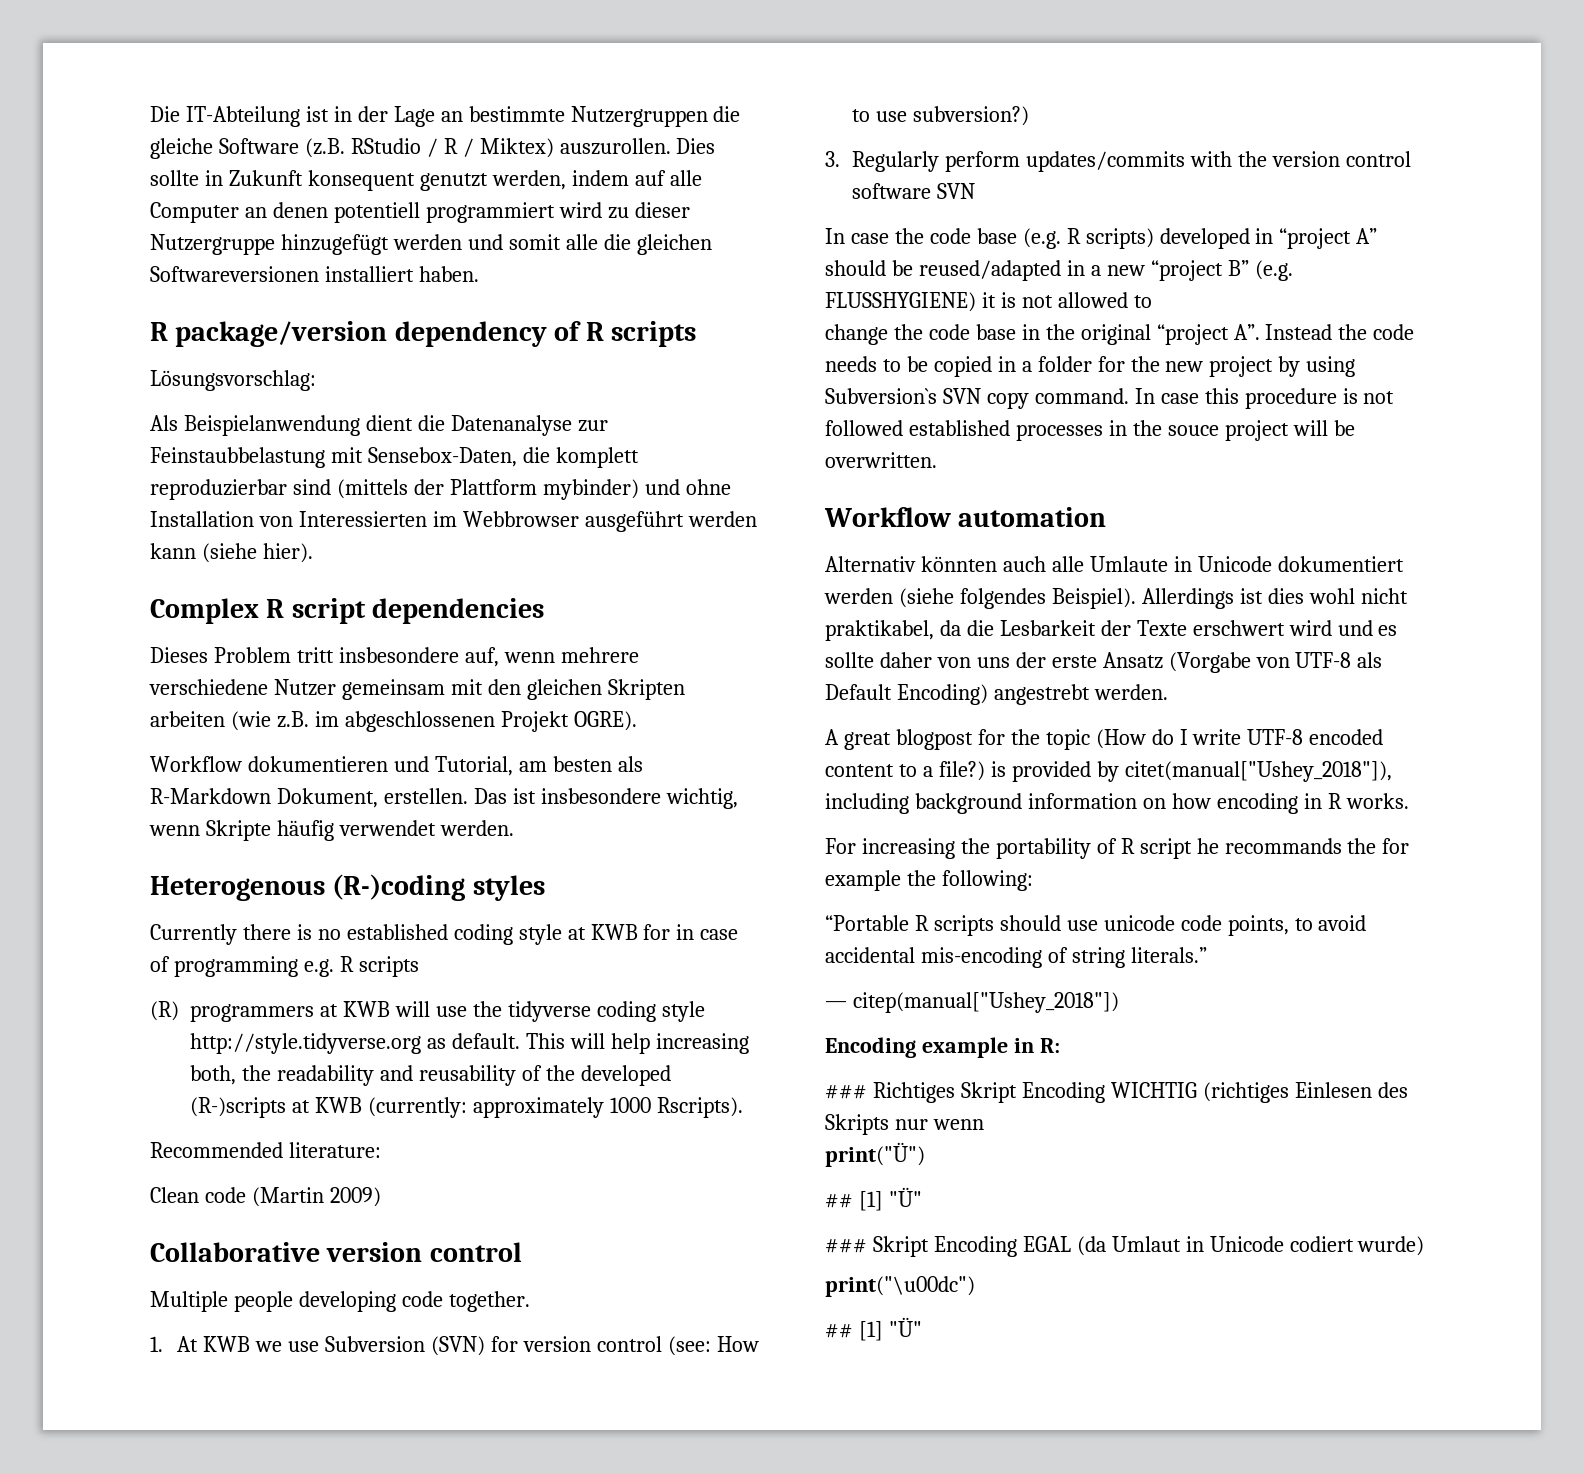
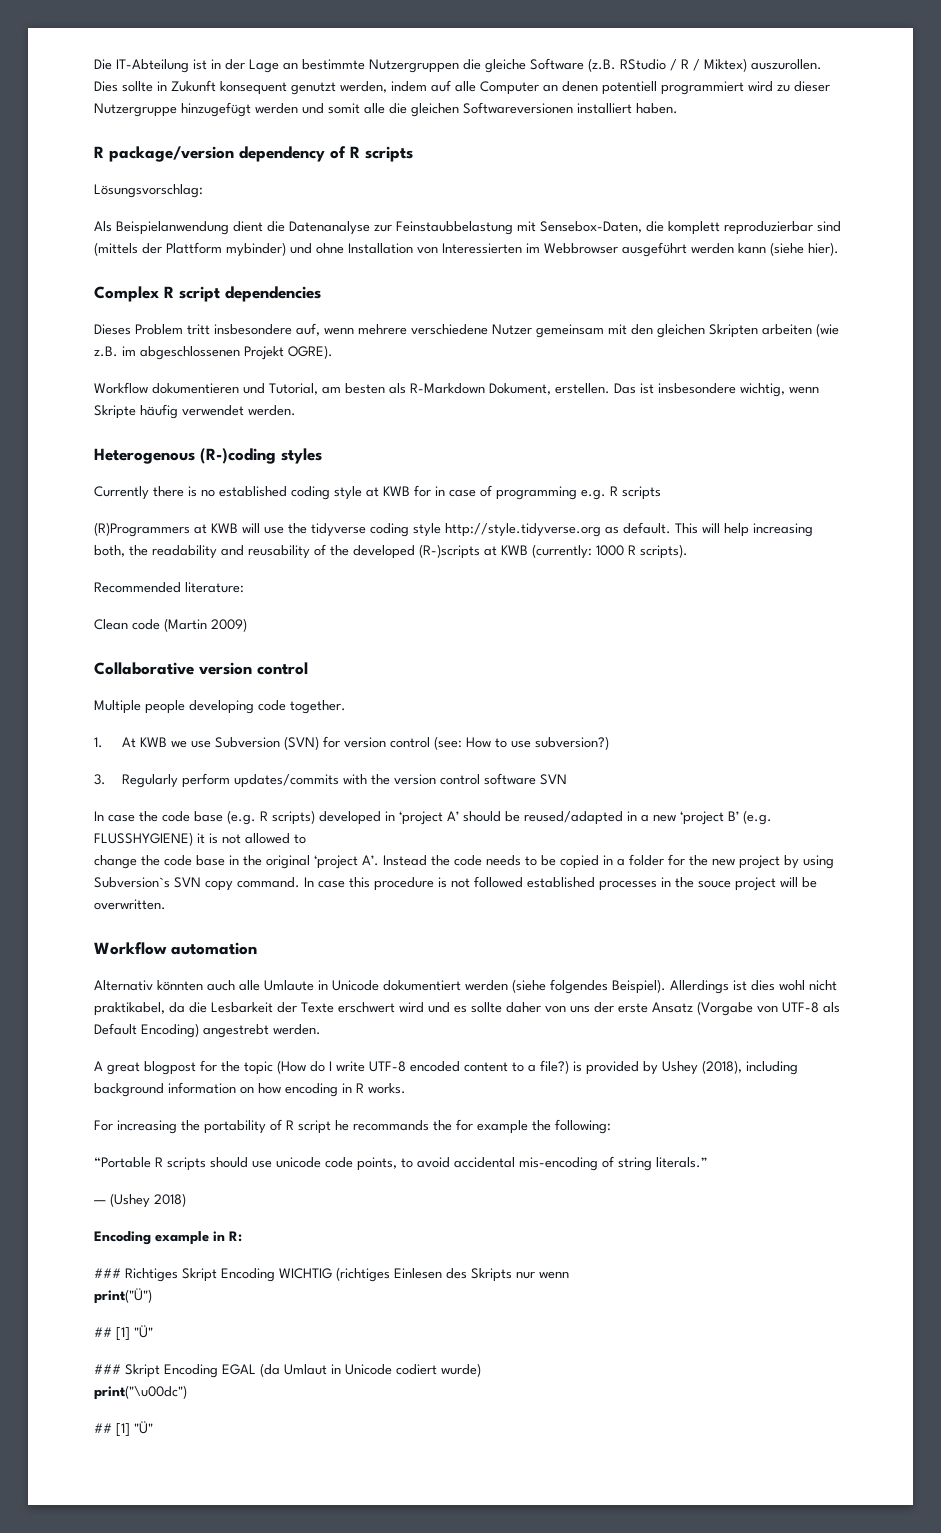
- (R) programmers at KWB will use the tidyverse coding style http://style.tidyverse.org as default.
+ (R)Programmers at KWB will use the tidyverse coding style http://style.tidyverse.org as default.
- This will help increasing both, the readability and reusability of the developed (R-)scripts at KWB (currently: approximately 1000 Rscripts).
+ This will help increasing both, the readability and reusability of the developed (R-)scripts at KWB (currently: 1000 R scripts).
- In case the code base (e.g. R scripts) developed in “project A” should be reused/adapted in a new “project B” (e.g. FLUSSHYGIENE) it is not allowed to
+ In case the code base (e.g. R scripts) developed in ‘project A’ should be reused/adapted in a new ‘project B’ (e.g. FLUSSHYGIENE) it is not allowed to
- change the code base in the original “project A”. Instead the code needs to be copied in a folder for the new project by using Subversion`s SVN copy command.
+ change the code base in the original ‘project A’. Instead the code needs to be copied in a folder for the new project by using Subversion`s SVN copy command.
- A great blogpost for the topic (How do I write UTF-8 encoded content to a file?) is provided by citet(manual["Ushey_2018"]), including background information on how encoding in R works.
+ A great blogpost for the topic (How do I write UTF-8 encoded content to a file?) is provided by Ushey (2018), including background information on how encoding in R works.
- — citep(manual["Ushey_2018"])
+ — (Ushey 2018)

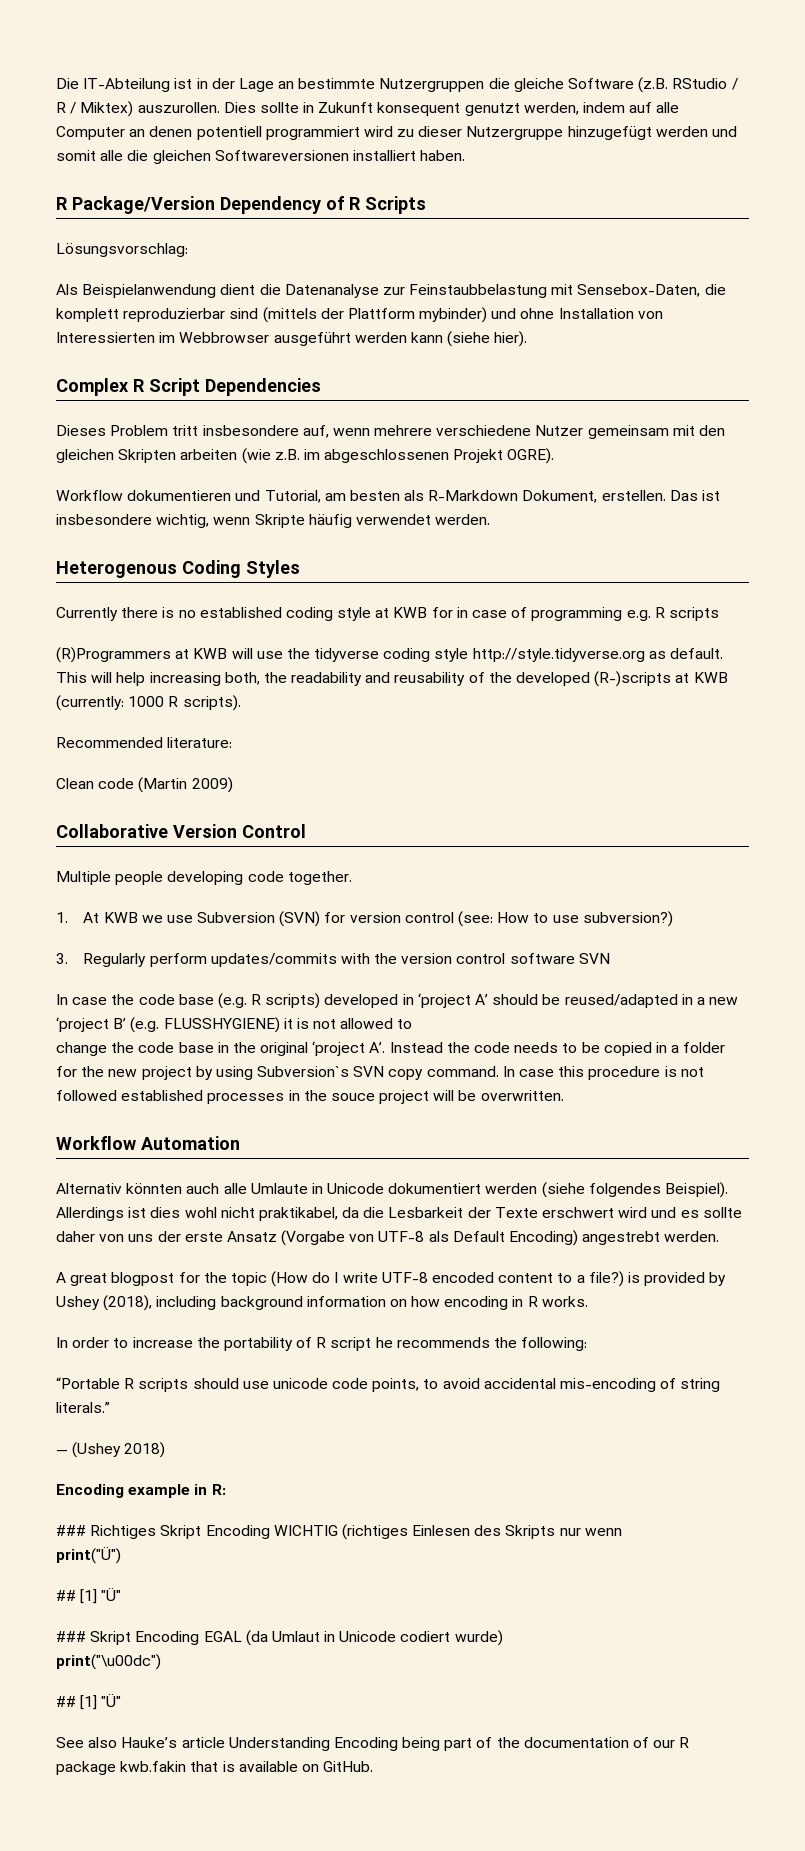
- R package/version dependency of R scripts
+ R Package/Version Dependency of R Scripts
- Complex R script dependencies
+ Complex R Script Dependencies
- Heterogenous (R-)coding styles
+ Heterogenous Coding Styles
- Collaborative version control
+ Collaborative Version Control
- Workflow automation
+ Workflow Automation
- For increasing the portability of R script he recommands the for example the following:
+ In order to increase the portability of R script he recommends the following:
+ See also Hauke’s article Understanding Encoding being part of the documentation of our R package kwb.fakin that is available on GitHub.

